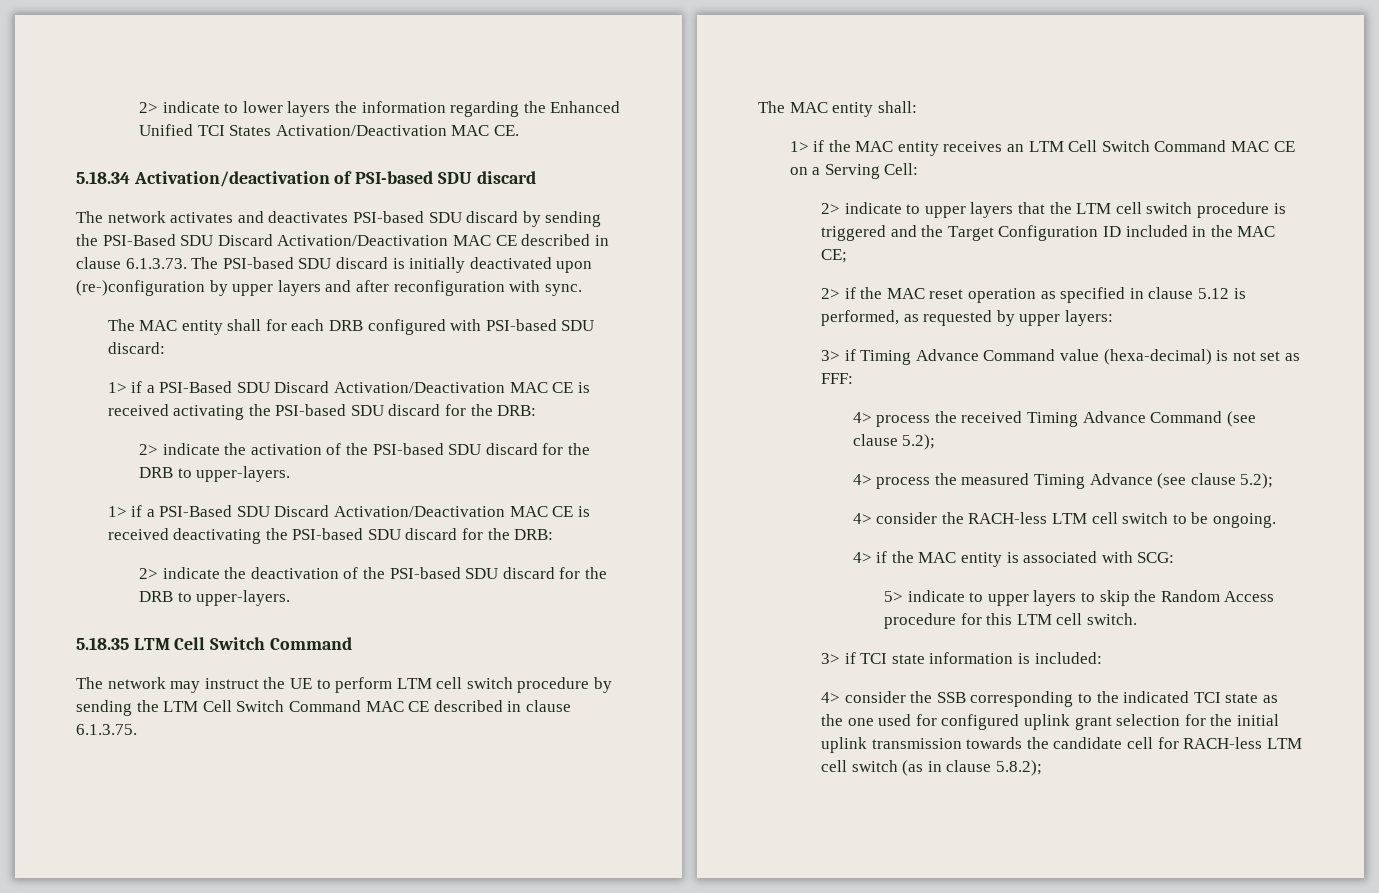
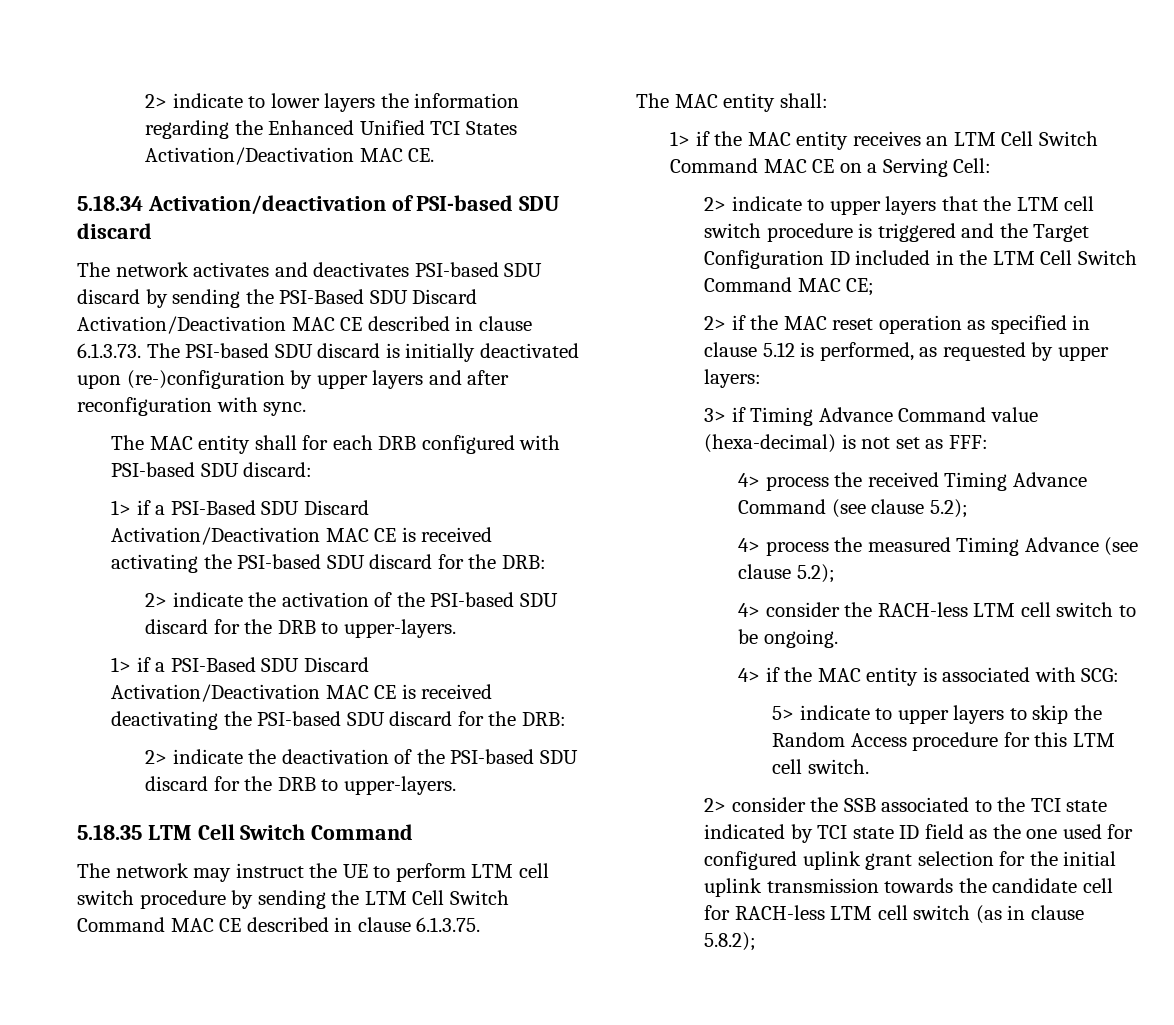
- 2> indicate to upper layers that the LTM cell switch procedure is triggered and the Target Configuration ID included in the MAC CE;
+ 2> indicate to upper layers that the LTM cell switch procedure is triggered and the Target Configuration ID included in the LTM Cell Switch Command MAC CE;
- 3> if TCI state information is included:
- 4> consider the SSB corresponding to the indicated TCI state as the one used for configured uplink grant selection for the initial uplink transmission towards the candidate cell for RACH-less LTM cell switch (as in clause 5.8.2);
+ 2> consider the SSB associated to the TCI state indicated by TCI state ID field as the one used for configured uplink grant selection for the initial uplink transmission towards the candidate cell for RACH-less LTM cell switch (as in clause 5.8.2);

